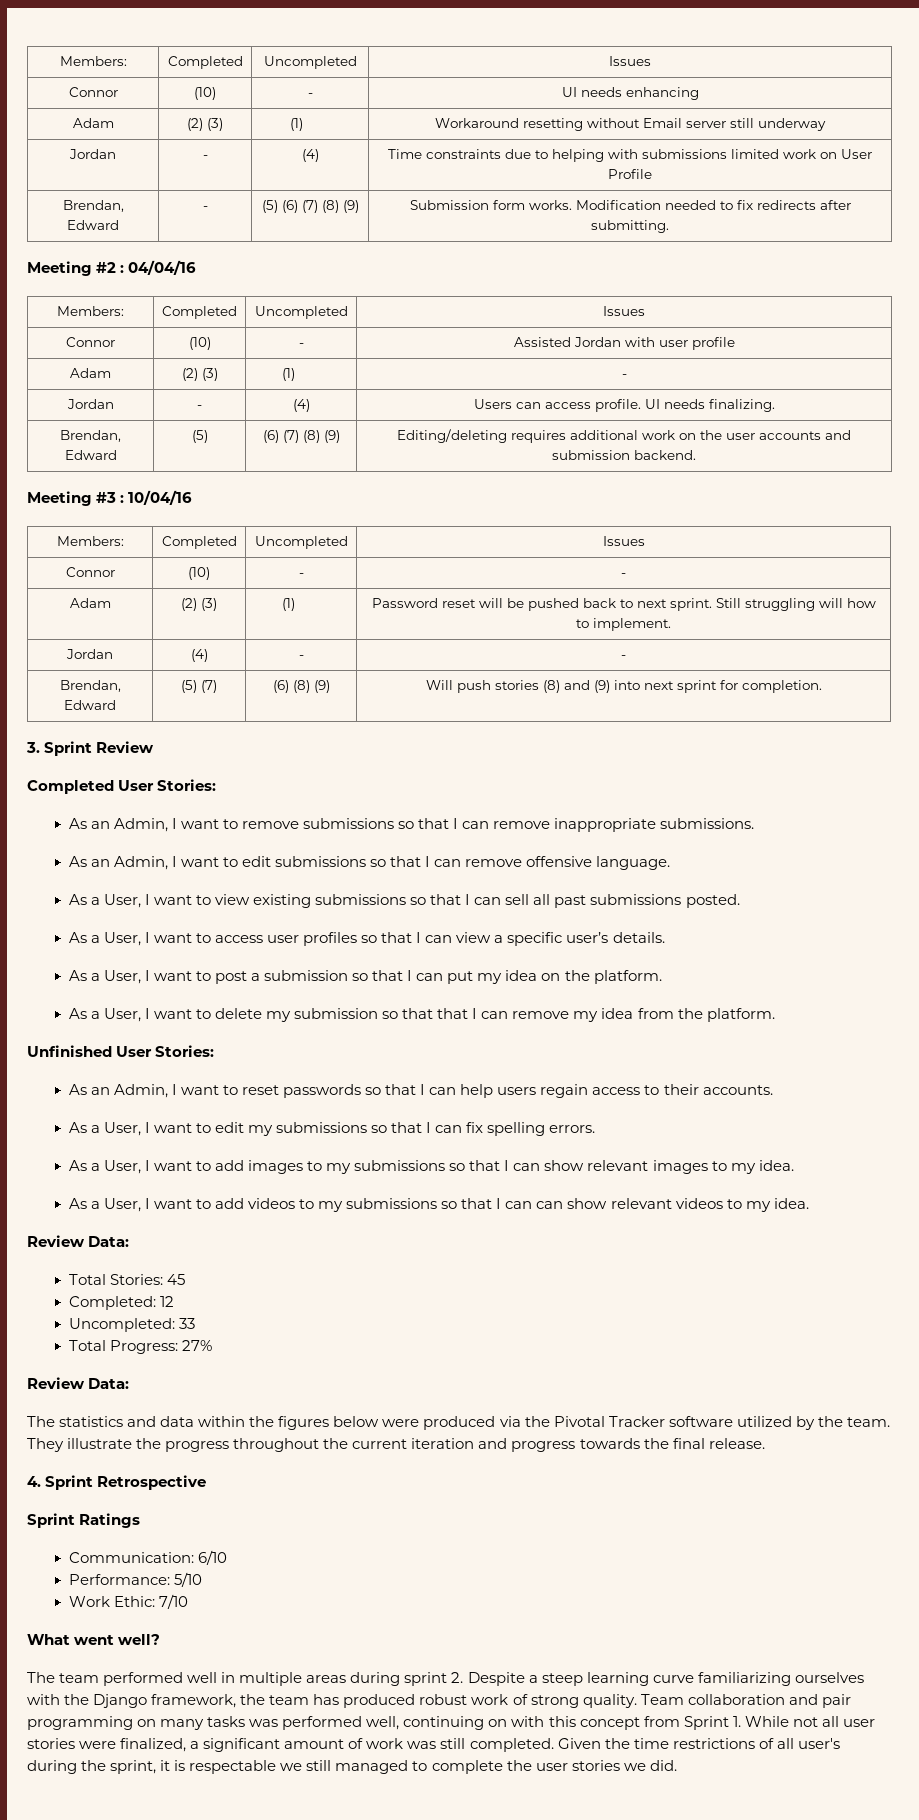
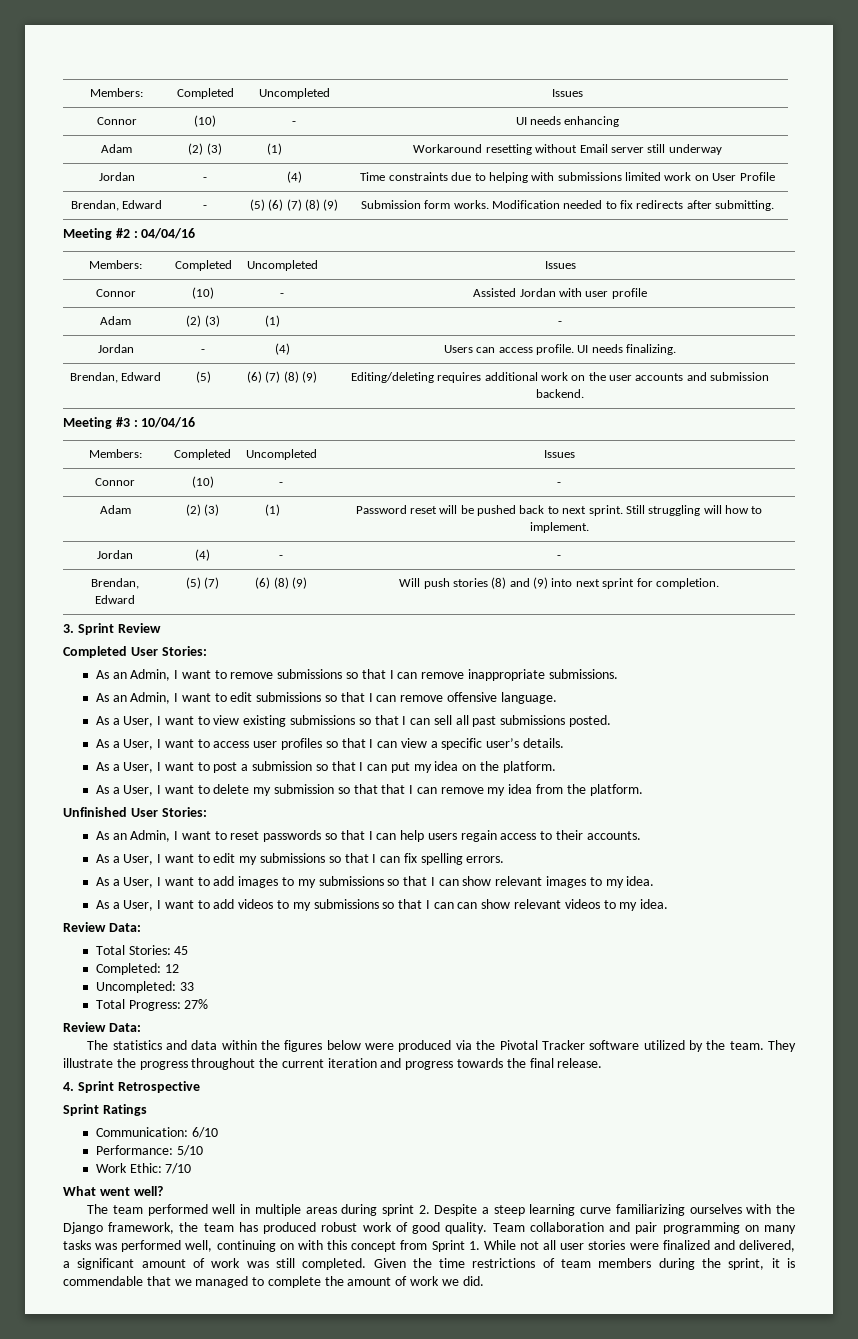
- The team performed well in multiple areas during sprint 2. Despite a steep learning curve familiarizing ourselves with the Django framework, the team has produced robust work of strong quality.
+ The team performed well in multiple areas during sprint 2. Despite a steep learning curve familiarizing ourselves with the Django framework, the team has produced robust work of good quality.
- Team collaboration and pair programming on many tasks was performed well, continuing on with this concept from Sprint 1. While not all user stories were finalized, a significant amount of work was still completed.
+ Team collaboration and pair programming on many tasks was performed well, continuing on with this concept from Sprint 1. While not all user stories were finalized and delivered, a significant amount of work was still completed.
- Given the time restrictions of all user's during the sprint, it is respectable we still managed to complete the user stories we did.
+ Given the time restrictions of team members during the sprint, it is commendable that we managed to complete the amount of work we did.

